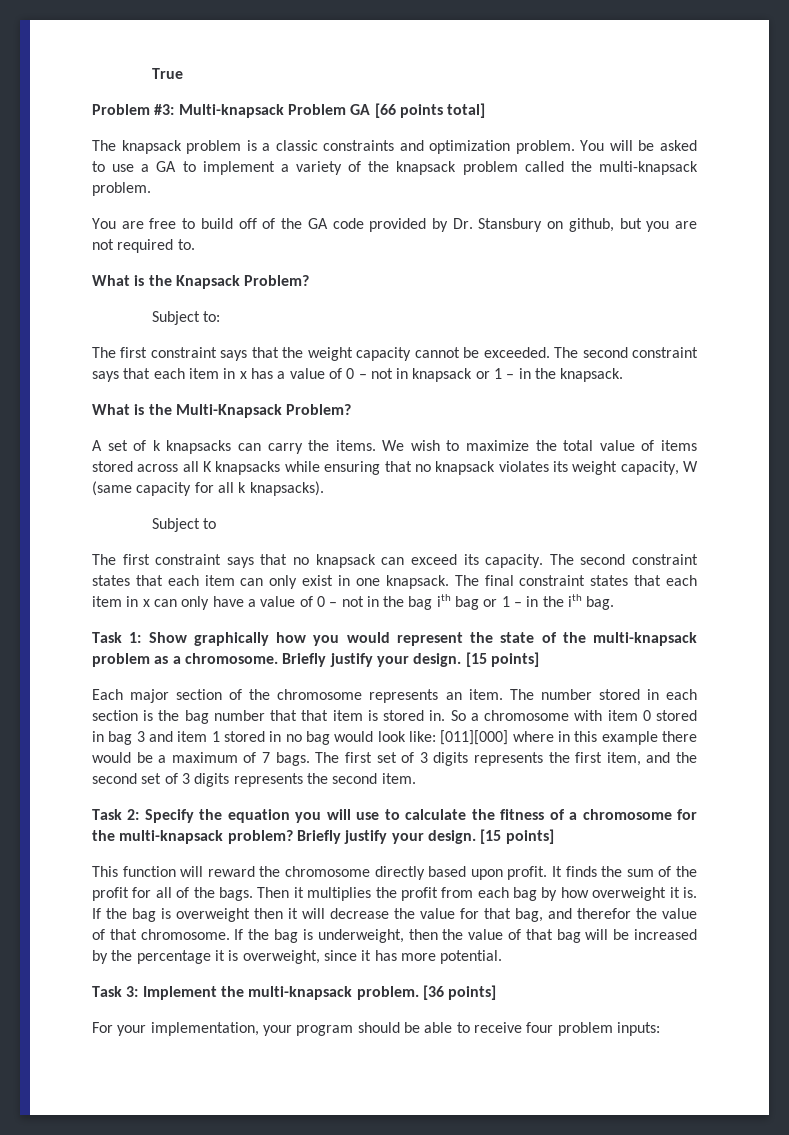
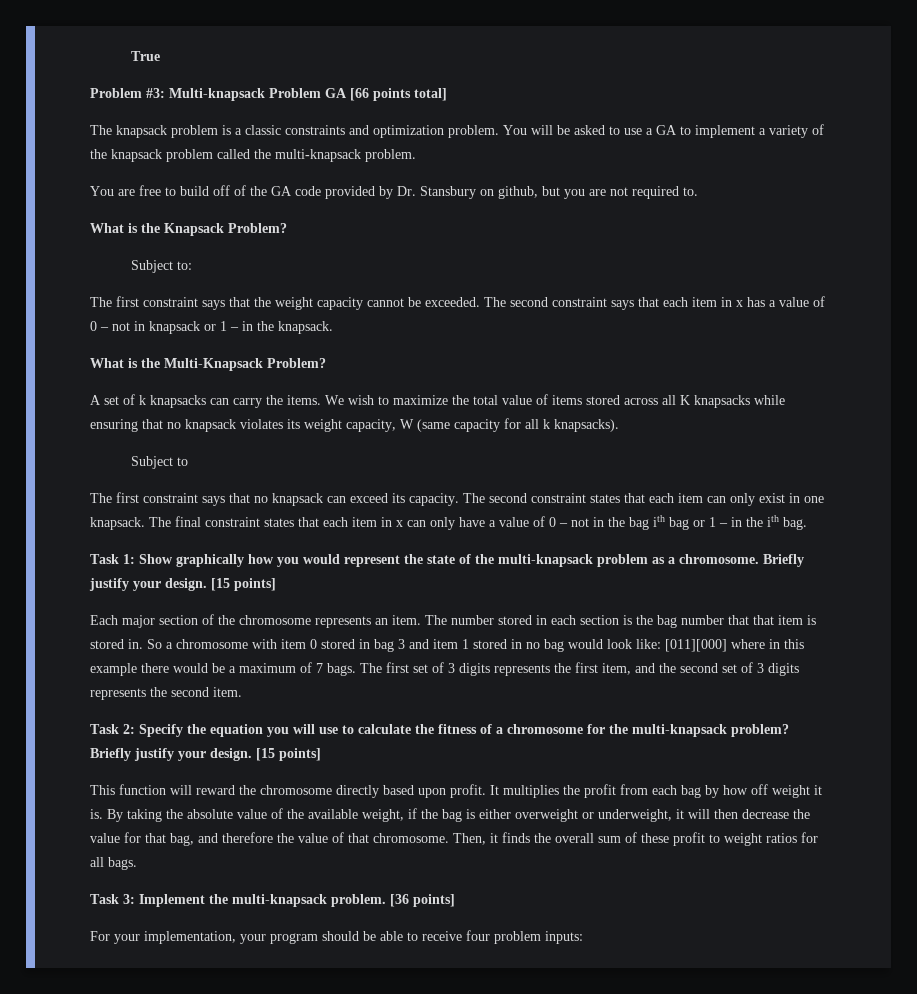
- It finds the sum of the profit for all of the bags. Then it multiplies the profit from each bag by how overweight it is. If the bag is overweight then it will decrease the value for that bag, and therefor the value of that chromosome.
+ It multiplies the profit from each bag by how off weight it is. By taking the absolute value of the available weight, if the bag is either overweight or underweight, it will then decrease the value for that bag, and therefore the value of that chromosome.
- If the bag is underweight, then the value of that bag will be increased by the percentage it is overweight, since it has more potential.
+ Then, it finds the overall sum of these profit to weight ratios for all bags.

